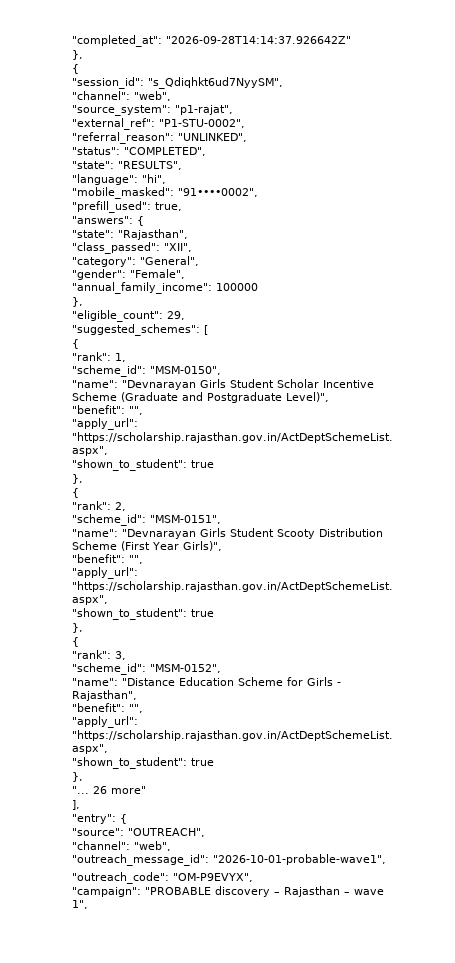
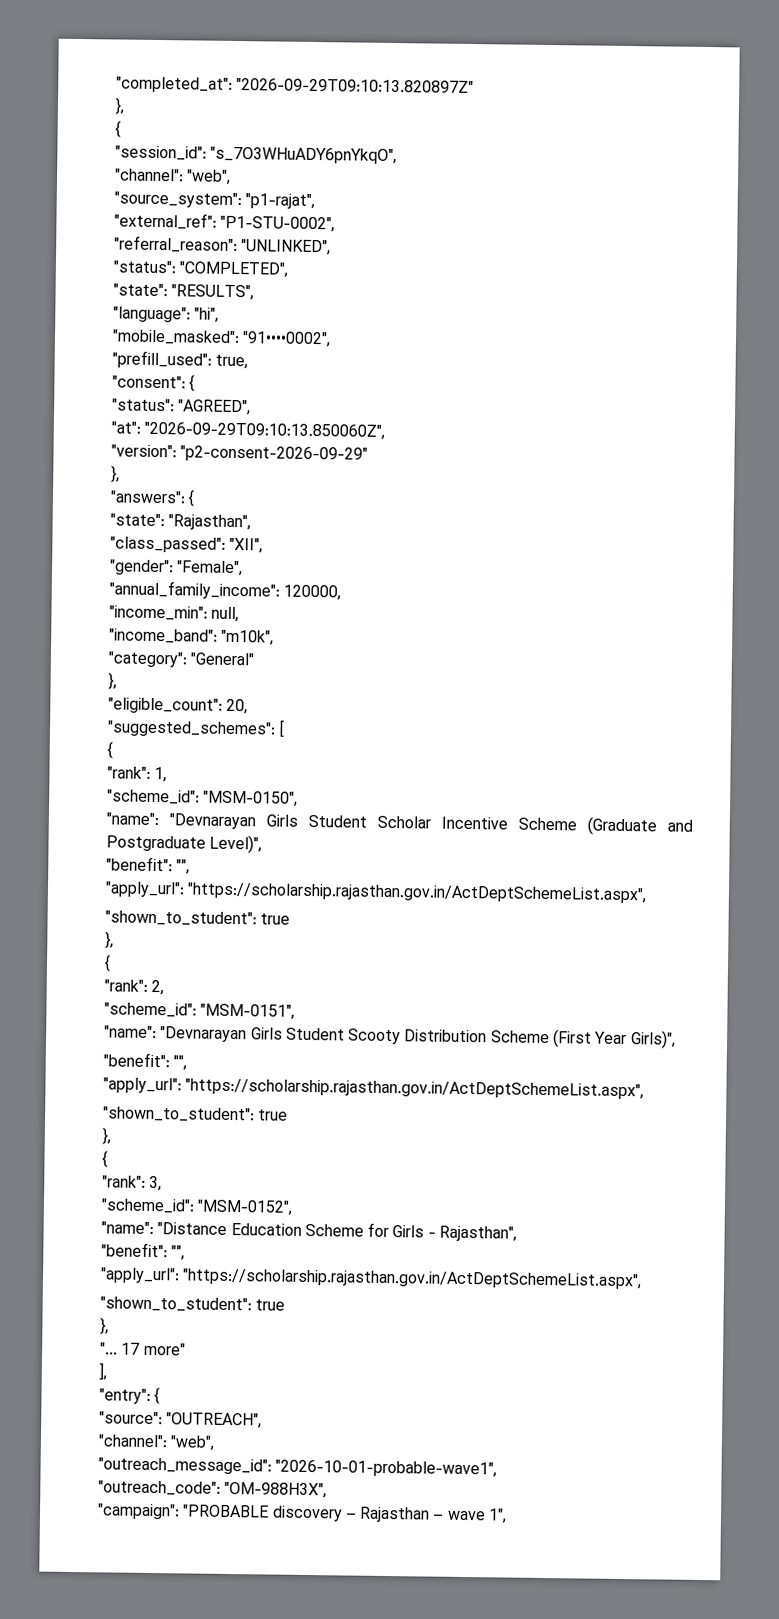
- "completed_at": "2026-09-28T14:14:37.926642Z"
+ "completed_at": "2026-09-29T09:10:13.820897Z"
- "session_id": "s_Qdiqhkt6ud7NyySM",
+ "session_id": "s_7O3WHuADY6pnYkqO",
+ "consent": {
+ "status": "AGREED",
+ "at": "2026-09-29T09:10:13.850060Z",
+ "version": "p2-consent-2026-09-29"
+ },
- "category": "General",
- "annual_family_income": 100000
+ "annual_family_income": 120000,
+ "income_min": null,
+ "income_band": "m10k",
+ "category": "General"
- "eligible_count": 29,
+ "eligible_count": 20,
- 26 more"
+ 17 more"
- "outreach_code": "OM-P9EVYX",
+ "outreach_code": "OM-988H3X",

